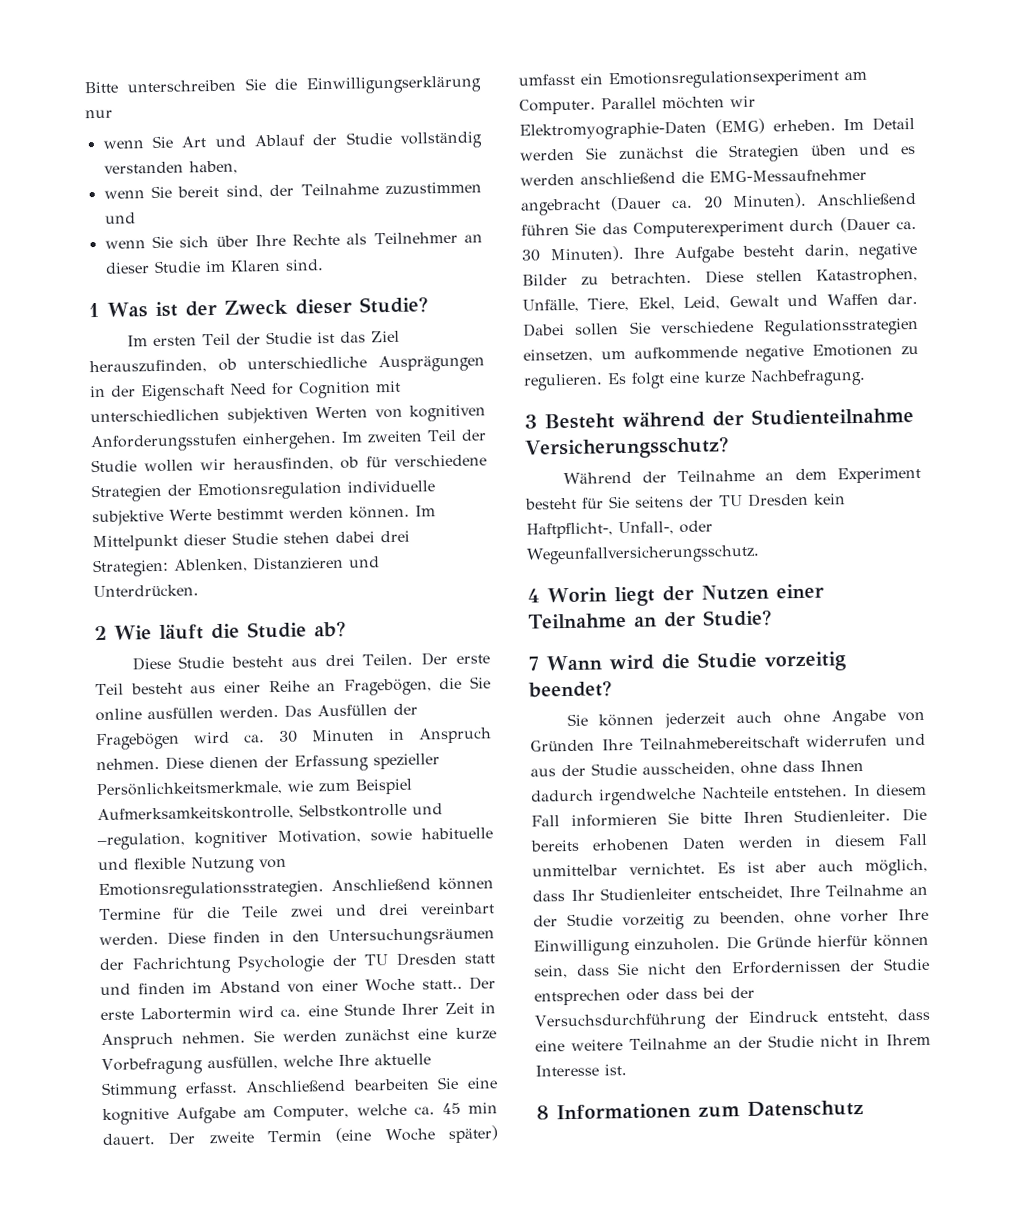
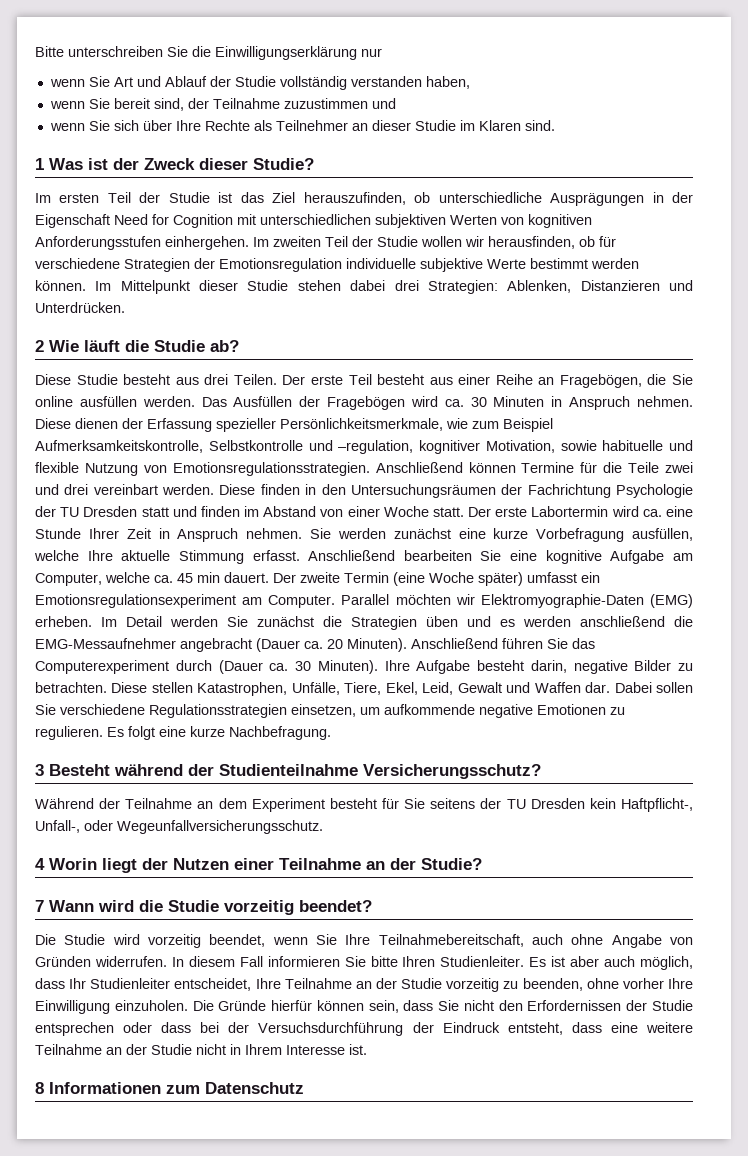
- Diese finden in den Untersuchungsräumen der Fachrichtung Psychologie der TU Dresden statt und finden im Abstand von einer Woche statt..
+ Diese finden in den Untersuchungsräumen der Fachrichtung Psychologie der TU Dresden statt und finden im Abstand von einer Woche statt.
- Sie können jederzeit auch ohne Angabe von Gründen Ihre Teilnahmebereitschaft widerrufen und aus der Studie ausscheiden, ohne dass Ihnen dadurch irgendwelche Nachteile entstehen.
+ Die Studie wird vorzeitig beendet, wenn Sie Ihre Teilnahmebereitschaft, auch ohne Angabe von Gründen widerrufen.
- Die bereits erhobenen Daten werden in diesem Fall unmittelbar vernichtet.

